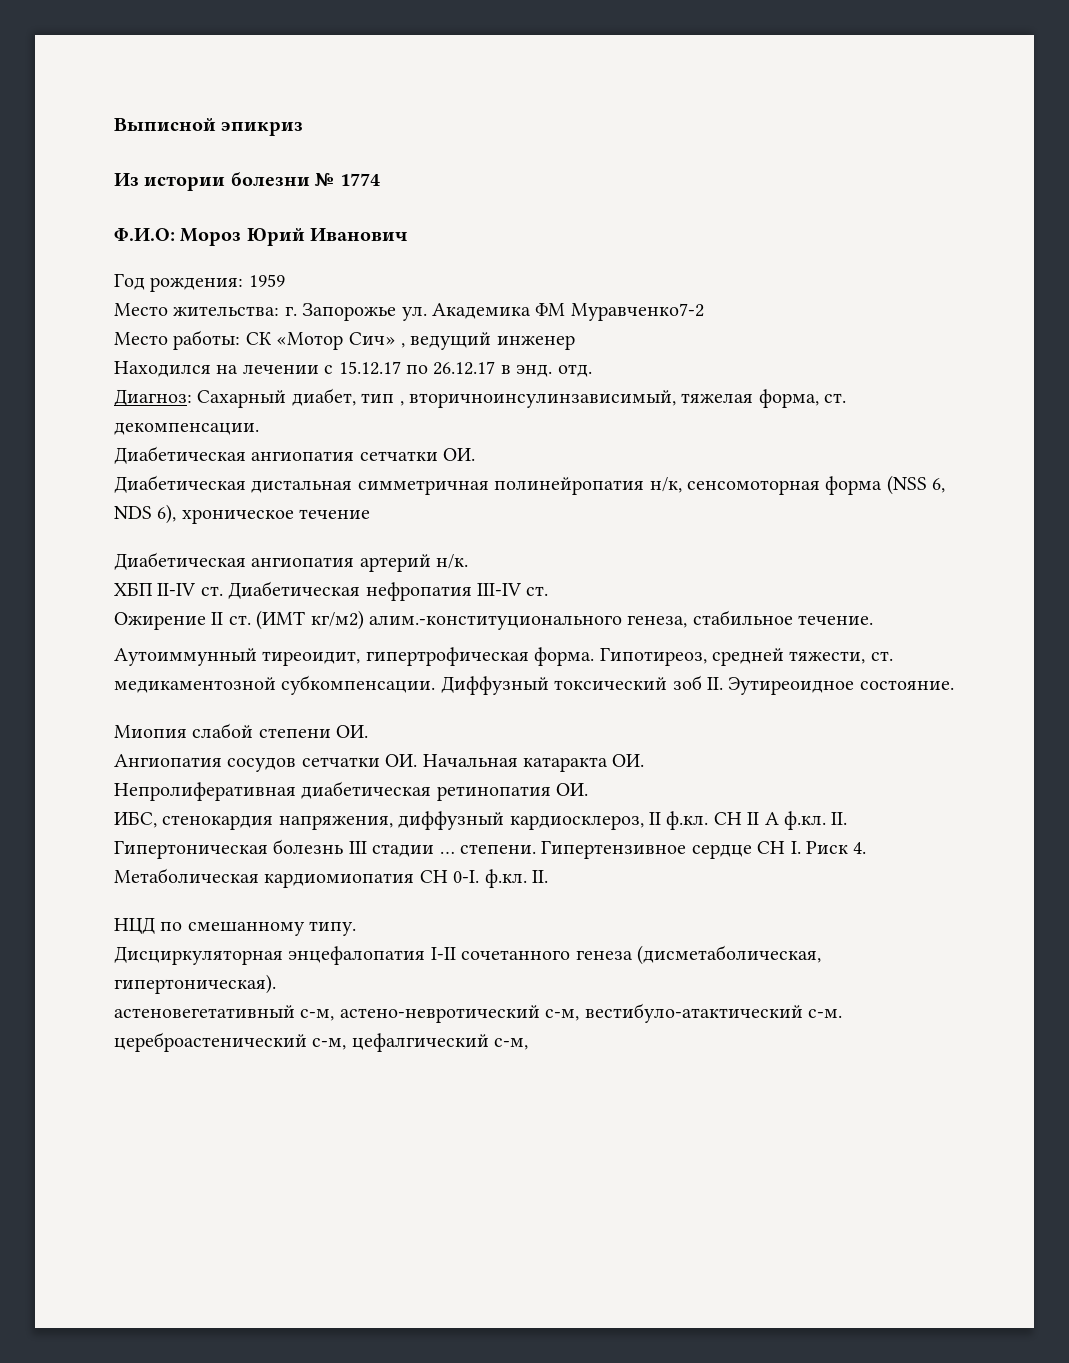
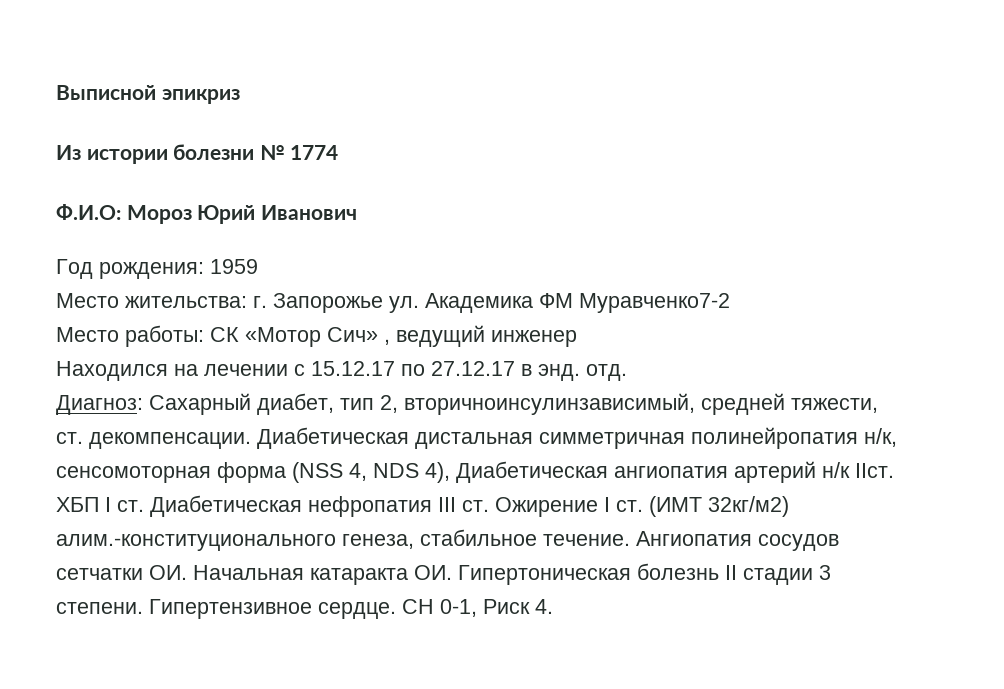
- Находился на лечении с 15.12.17 по 26.12.17 в энд. отд.
+ Находился на лечении с 15.12.17 по 27.12.17 в энд. отд.
- Диагноз: Сахарный диабет, тип , вторичноинсулинзависимый, тяжелая форма, ст. декомпенсации.
- Диабетическая ангиопатия сетчатки ОИ.
- Диабетическая дистальная симметричная полинейропатия н/к, сенсомоторная форма (NSS 6, NDS 6), хроническое течение
- Диабетическая ангиопатия артерий н/к.
- ХБП II-IV ст. Диабетическая нефропатия III-IV ст.
- Ожирение II ст. (ИМТ кг/м2) алим.-конституционального генеза, стабильное течение.
- Аутоиммунный тиреоидит, гипертрофическая форма. Гипотиреоз, средней тяжести, ст. медикаментозной субкомпенсации. Диффузный токсический зоб II. Эутиреоидное состояние.
- Миопия слабой степени ОИ.
- Ангиопатия сосудов сетчатки ОИ. Начальная катаракта ОИ.
- Непролиферативная диабетическая ретинопатия ОИ.
- ИБС, стенокардия напряжения, диффузный кардиосклероз, II ф.кл. СН II А ф.кл. II. Гипертоническая болезнь III стадии … степени. Гипертензивное сердце СН I. Риск 4. Метаболическая кардиомиопатия СН 0-I. ф.кл. II.
- НЦД по смешанному типу.
- Дисциркуляторная энцефалопатия I-II сочетанного генеза (дисметаболическая, гипертоническая).
- астеновегетативный с-м, астено-невротический с-м, вестибуло-атактический с-м. цереброастенический с-м, цефалгический с-м,
+ Диагноз: Сахарный диабет, тип 2, вторичноинсулинзависимый, средней тяжести, ст. декомпенсации. Диабетическая дистальная симметричная полинейропатия н/к, сенсомоторная форма (NSS 4, NDS 4), Диабетическая ангиопатия артерий н/к IIcт. ХБП I ст. Диабетическая нефропатия III ст. Ожирение I ст. (ИМТ 32кг/м2) алим.-конституционального генеза, стабильное течение. Ангиопатия сосудов сетчатки ОИ. Начальная катаракта ОИ. Гипертоническая болезнь II стадии 3 степени. Гипертензивное сердце. СН 0-1, Риск 4.

